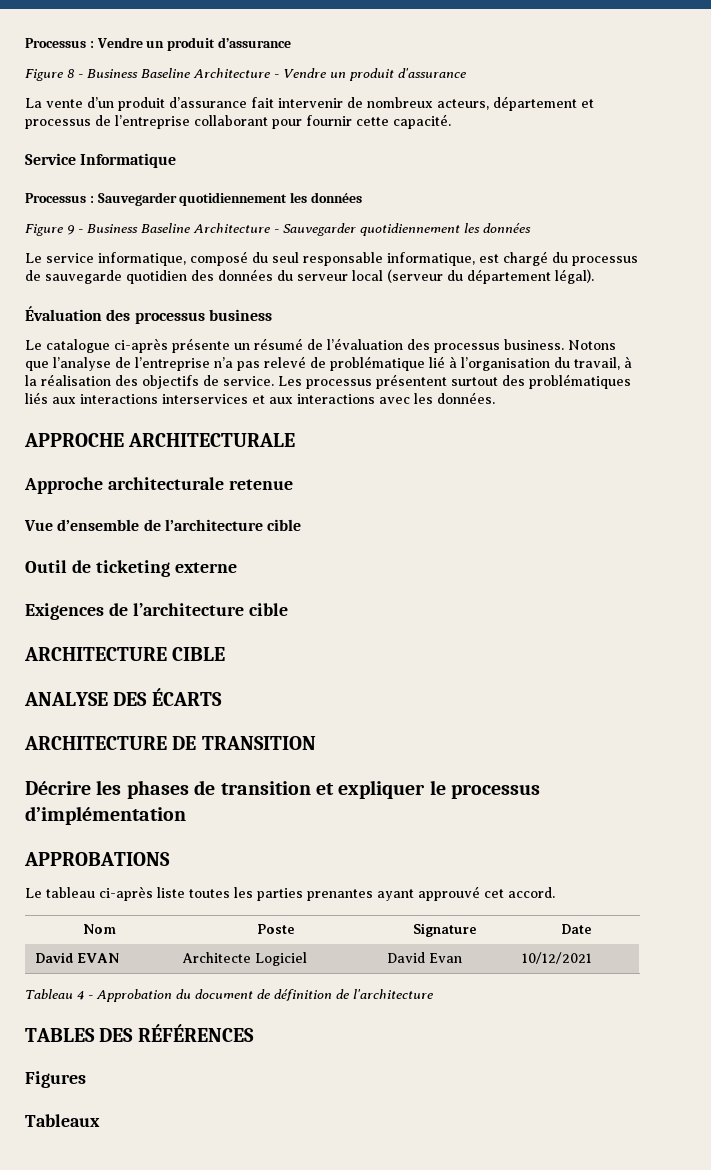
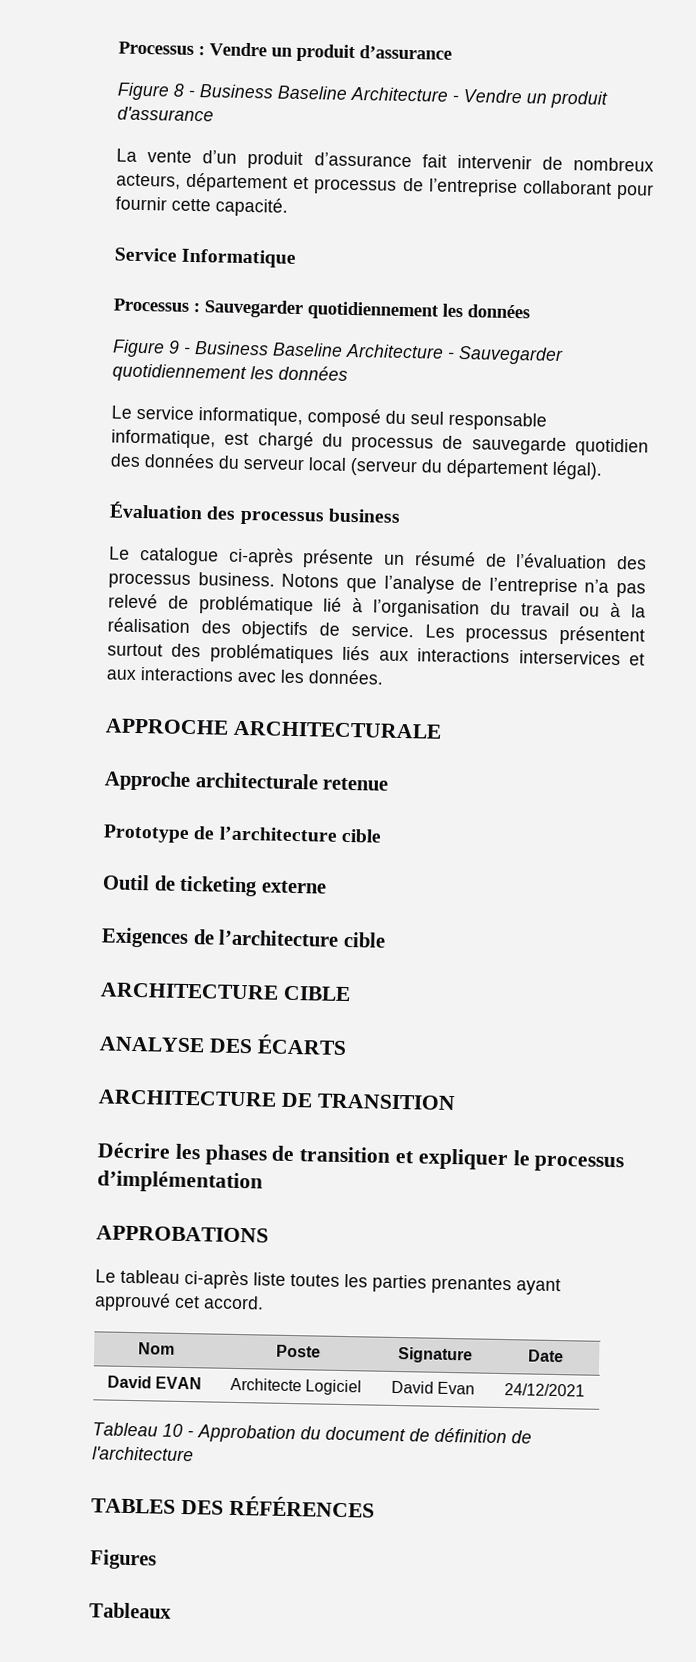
- Notons que l’analyse de l’entreprise n’a pas relevé de problématique lié à l’organisation du travail, à la réalisation des objectifs de service.
+ Notons que l’analyse de l’entreprise n’a pas relevé de problématique lié à l’organisation du travail ou à la réalisation des objectifs de service.
- Vue d’ensemble de l’architecture cible
+ Prototype de l’architecture cible
- David EVAN | Architecte Logiciel | David Evan | 10/12/2021
+ David EVAN | Architecte Logiciel | David Evan | 24/12/2021
- Tableau 4 - Approbation du document de définition de l'architecture
+ Tableau 10 - Approbation du document de définition de l'architecture

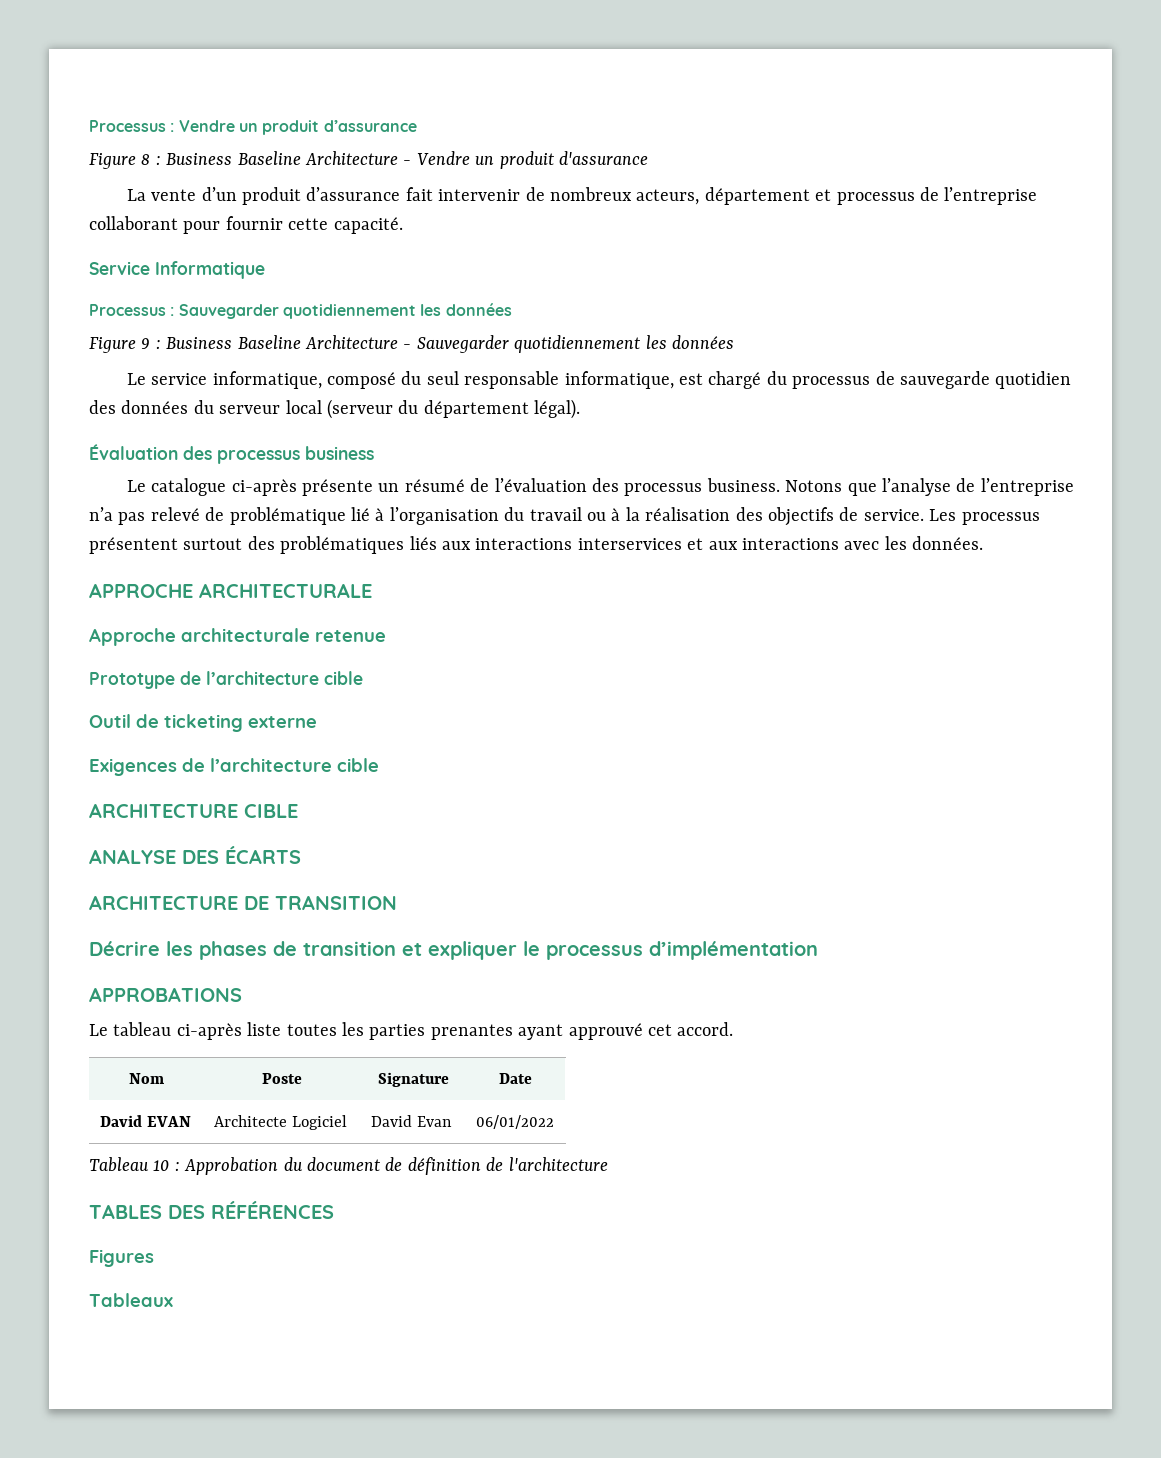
- Figure 8 - Business Baseline Architecture - Vendre un produit d'assurance
+ Figure 8 : Business Baseline Architecture - Vendre un produit d'assurance
- Figure 9 - Business Baseline Architecture - Sauvegarder quotidiennement les données
+ Figure 9 : Business Baseline Architecture - Sauvegarder quotidiennement les données
- David EVAN | Architecte Logiciel | David Evan | 24/12/2021
+ David EVAN | Architecte Logiciel | David Evan | 06/01/2022
- Tableau 10 - Approbation du document de définition de l'architecture
+ Tableau 10 : Approbation du document de définition de l'architecture

